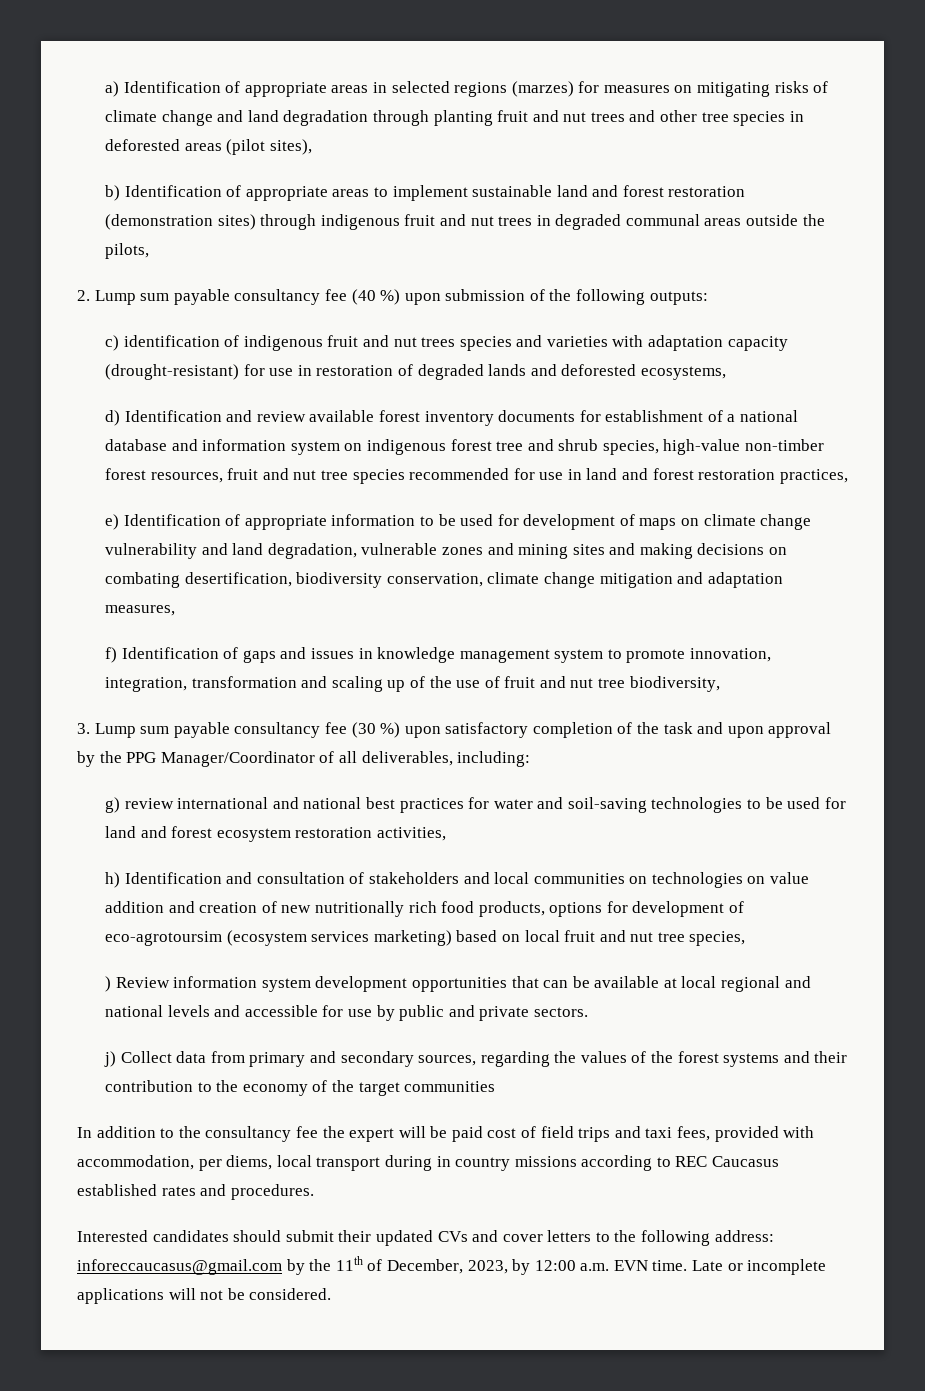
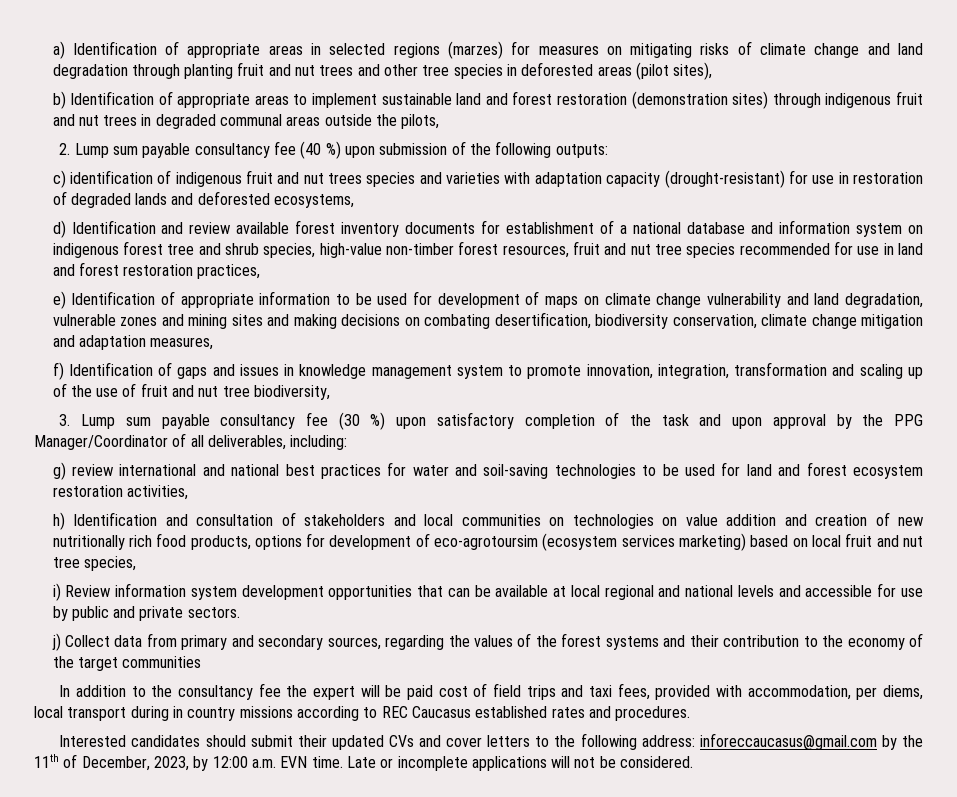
- ) Review information system development opportunities that can be available at local regional and national levels and accessible for use by public and private sectors.
+ i) Review information system development opportunities that can be available at local regional and national levels and accessible for use by public and private sectors.

